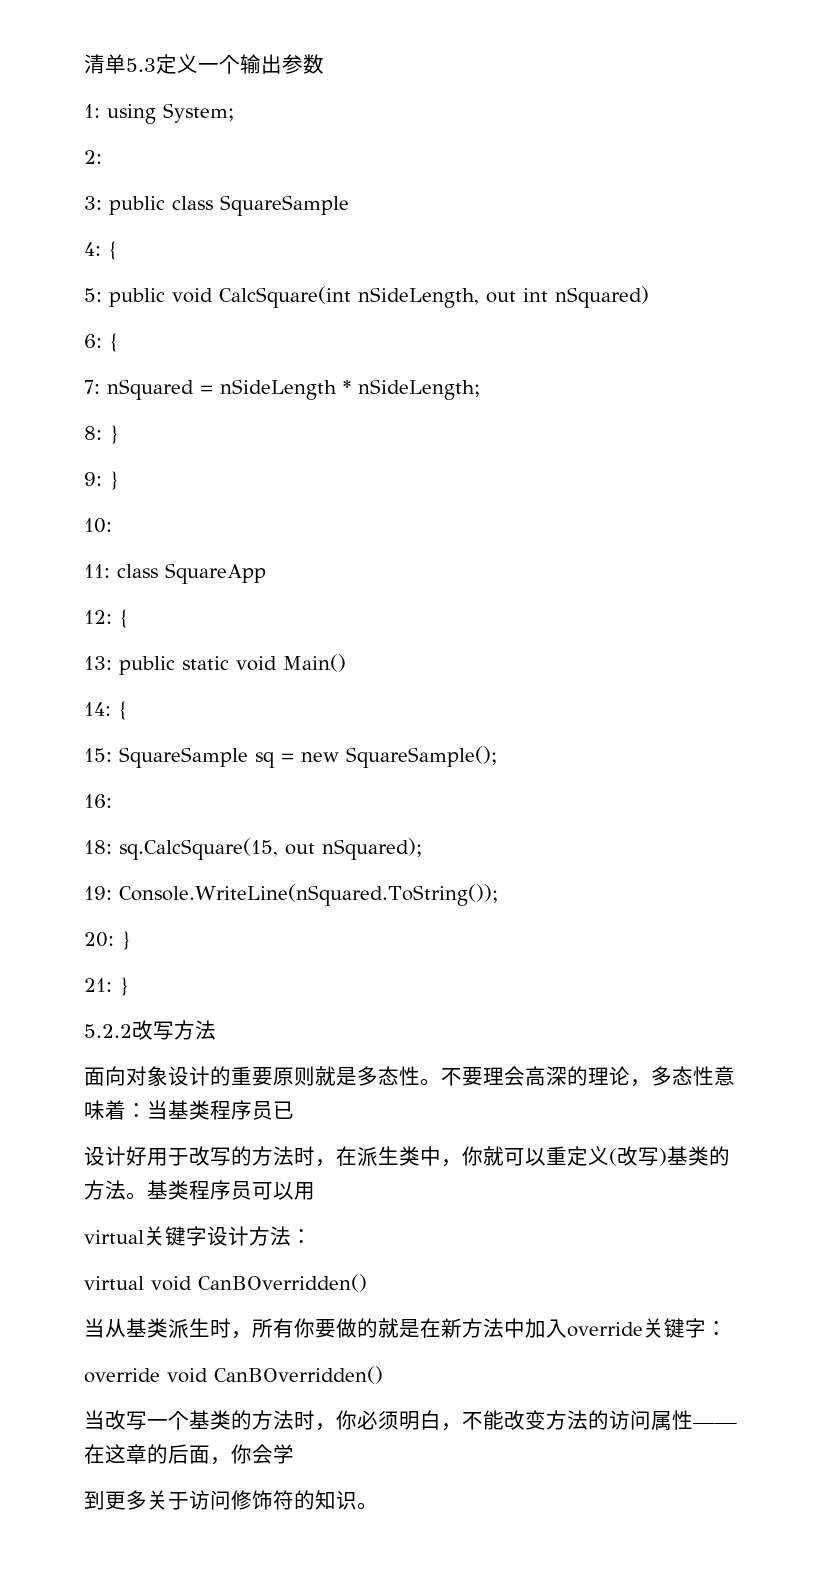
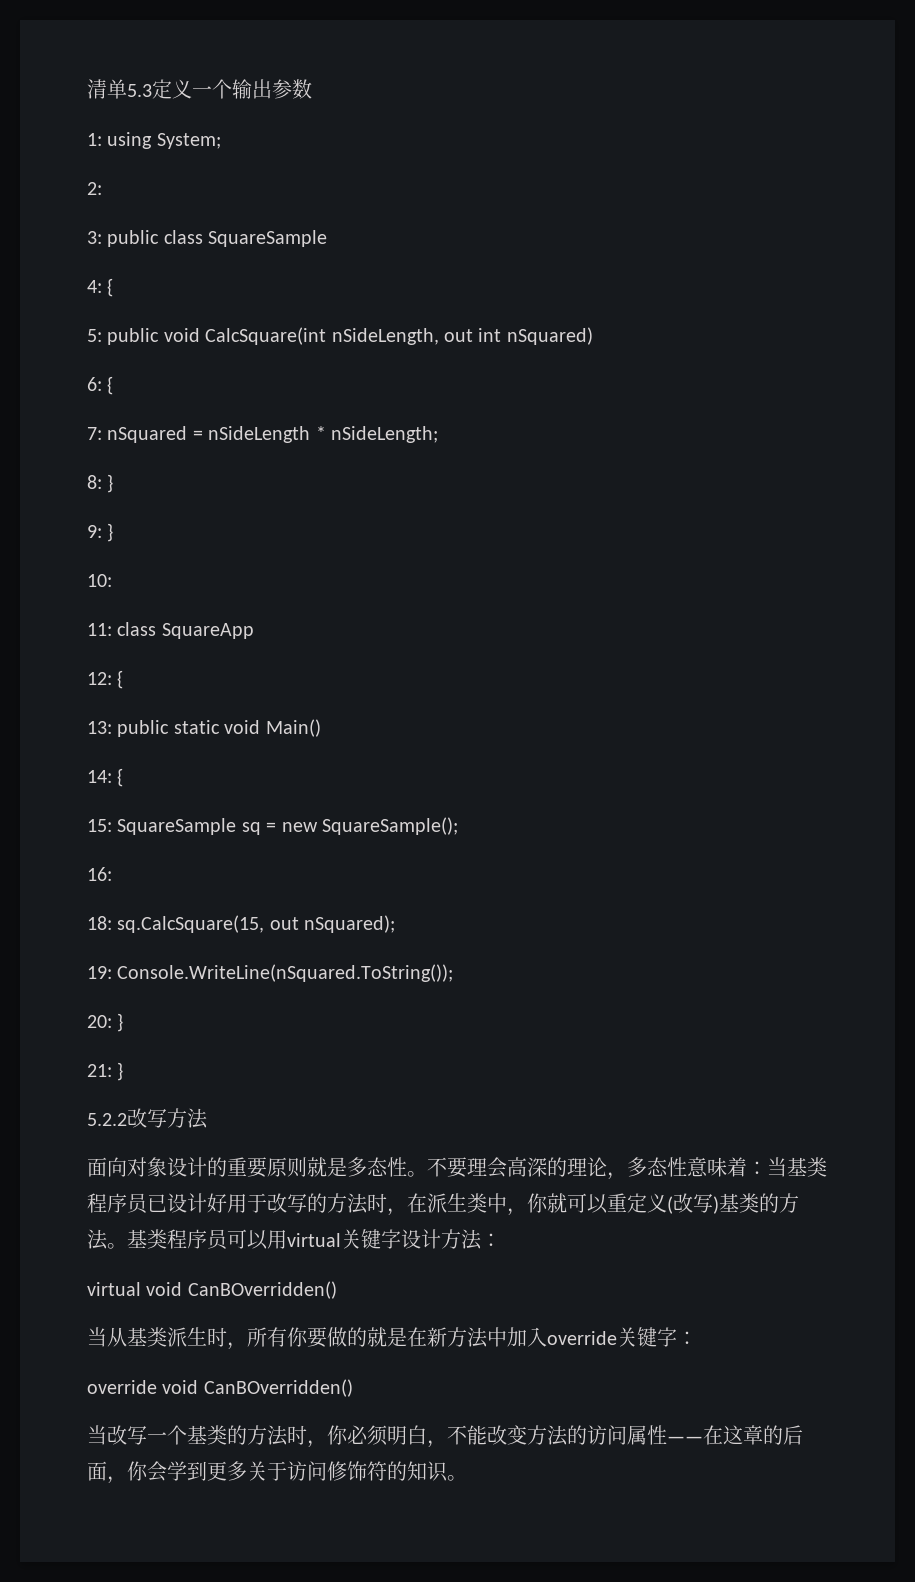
- 不要理会高深的理论，多态性意味着：当基类程序员已
- 设计好用于改写的方法时，在派生类中，你就可以重定义(改写)基类的方法。
+ 不要理会高深的理论，多态性意味着：当基类程序员已设计好用于改写的方法时，在派生类中，你就可以重定义(改写)基类的方法。
- 基类程序员可以用
- virtual关键字设计方法：
+ 基类程序员可以用virtual关键字设计方法：
- 当改写一个基类的方法时，你必须明白，不能改变方法的访问属性——在这章的后面，你会学
- 到更多关于访问修饰符的知识。
+ 当改写一个基类的方法时，你必须明白，不能改变方法的访问属性——在这章的后面，你会学到更多关于访问修饰符的知识。

